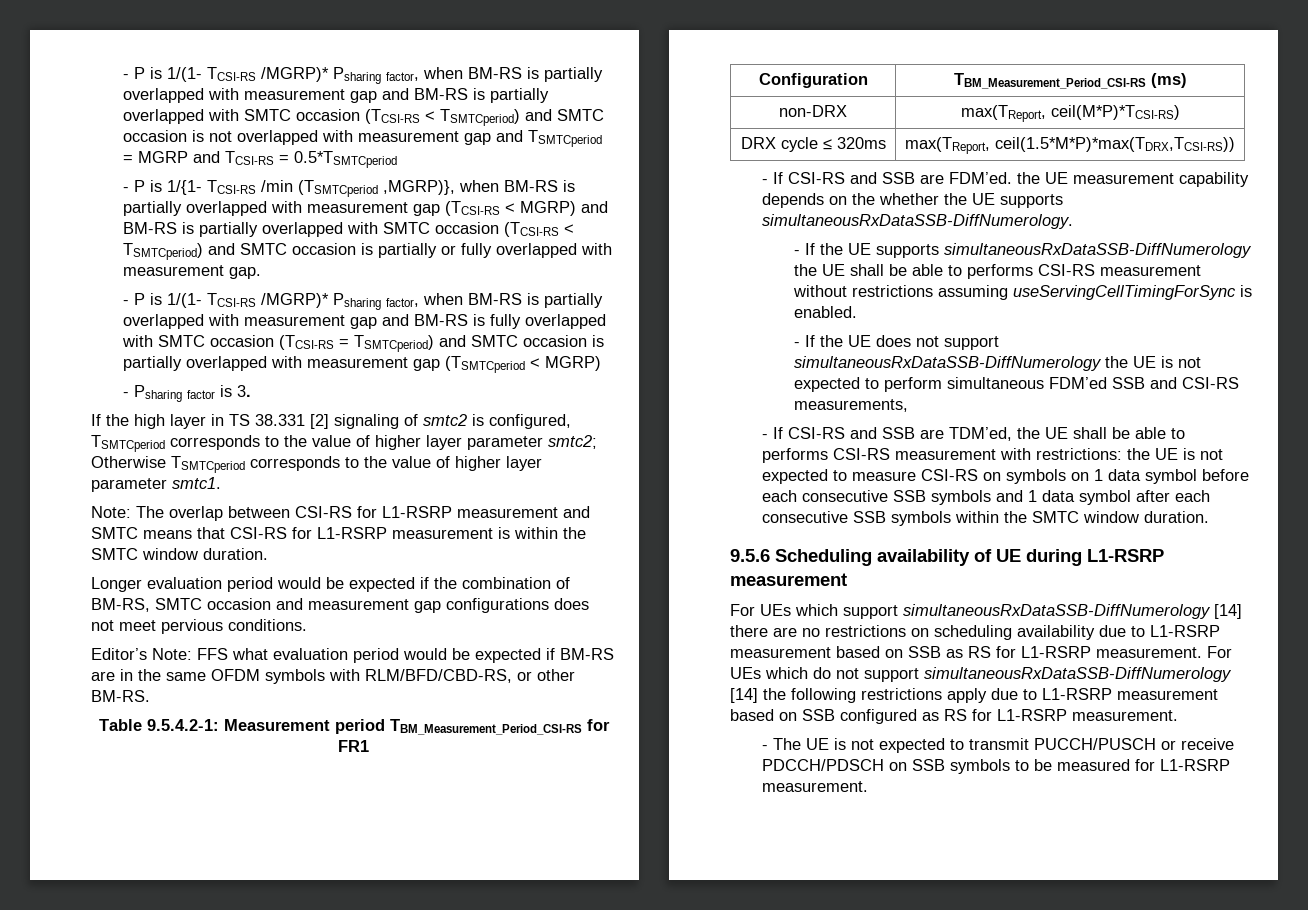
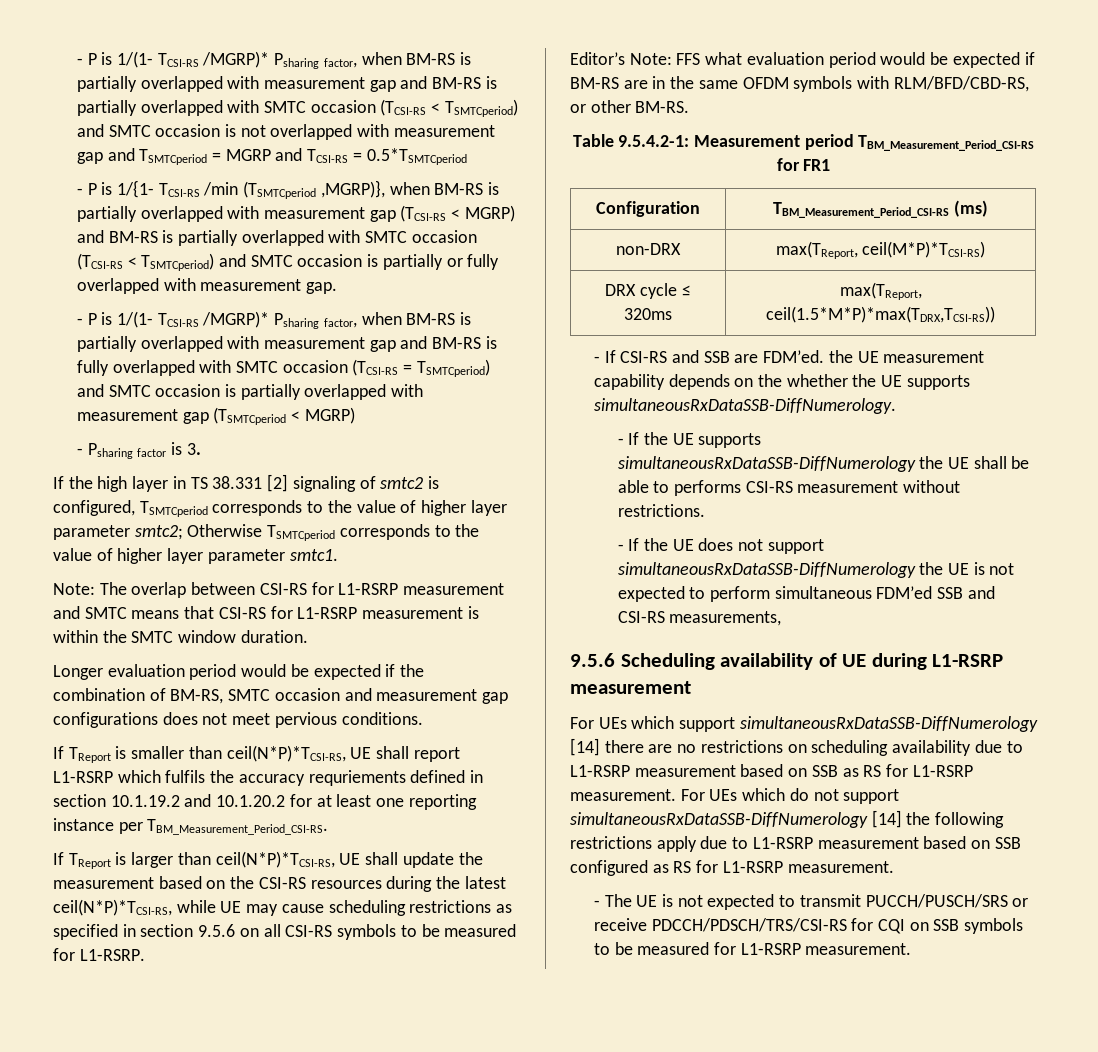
+ If TReport is smaller than ceil(N*P)*TCSI-RS, UE shall report L1-RSRP which fulfils the accuracy requriements defined in section 10.1.19.2 and 10.1.20.2 for at least one reporting instance per TBM_Measurement_Period_CSI-RS.
+ If TReport is larger than ceil(N*P)*TCSI-RS, UE shall update the measurement based on the CSI-RS resources during the latest ceil(N*P)*TCSI-RS, while UE may cause scheduling restrictions as specified in section 9.5.6 on all CSI-RS symbols to be measured for L1-RSRP.
- - If the UE supports simultaneousRxDataSSB-DiffNumerology the UE shall be able to performs CSI-RS measurement without restrictions assuming useServingCellTimingForSync is enabled.
+ - If the UE supports simultaneousRxDataSSB-DiffNumerology the UE shall be able to performs CSI-RS measurement without restrictions.
- - If CSI-RS and SSB are TDM’ed, the UE shall be able to performs CSI-RS measurement with restrictions: the UE is not expected to measure CSI-RS on symbols on 1 data symbol before each consecutive SSB symbols and 1 data symbol after each consecutive SSB symbols within the SMTC window duration.
- - The UE is not expected to transmit PUCCH/PUSCH or receive PDCCH/PDSCH on SSB symbols to be measured for L1-RSRP measurement.
+ - The UE is not expected to transmit PUCCH/PUSCH/SRS or receive PDCCH/PDSCH/TRS/CSI-RS for CQI on SSB symbols to be measured for L1-RSRP measurement.

